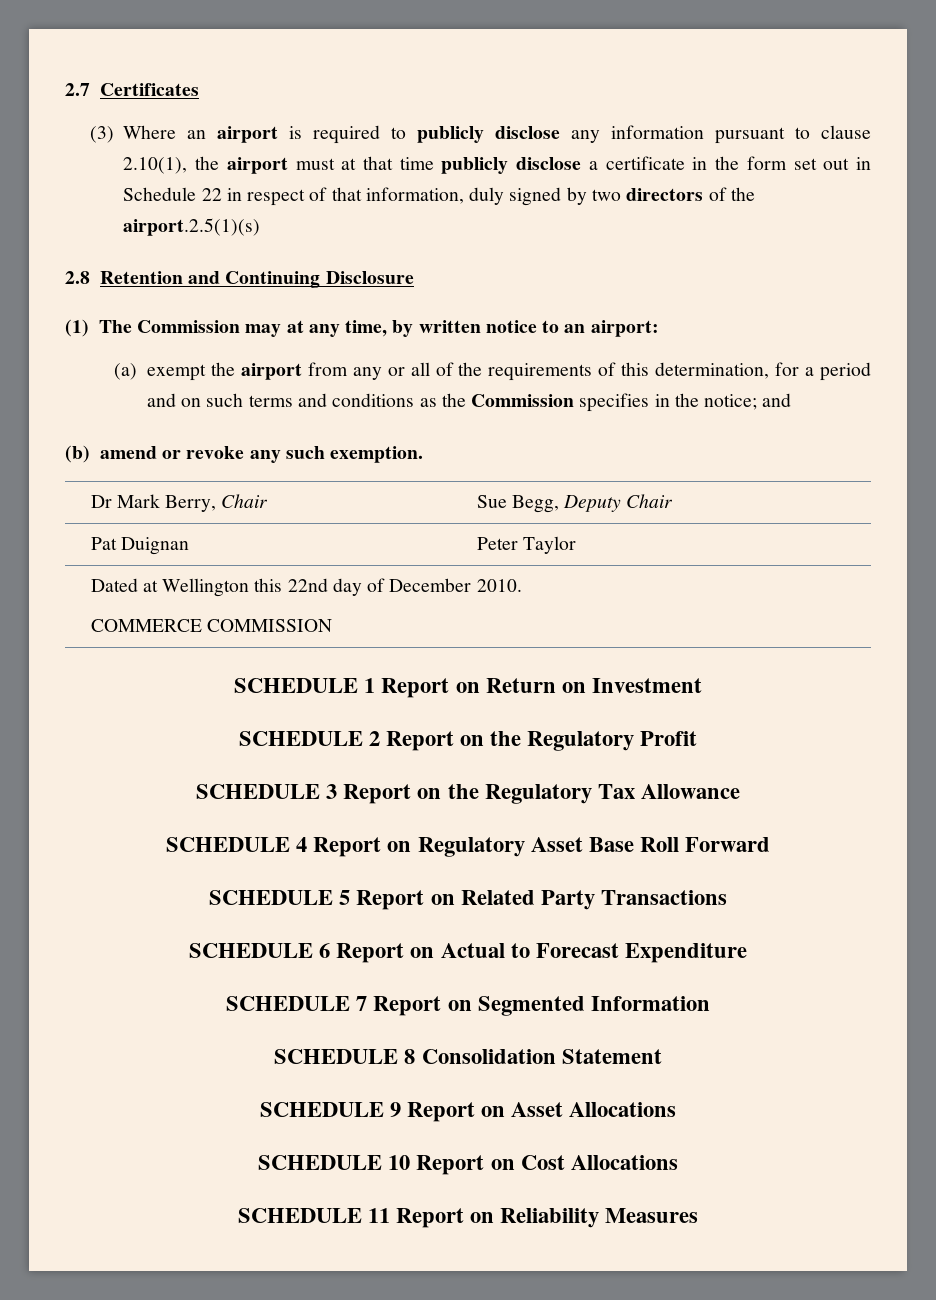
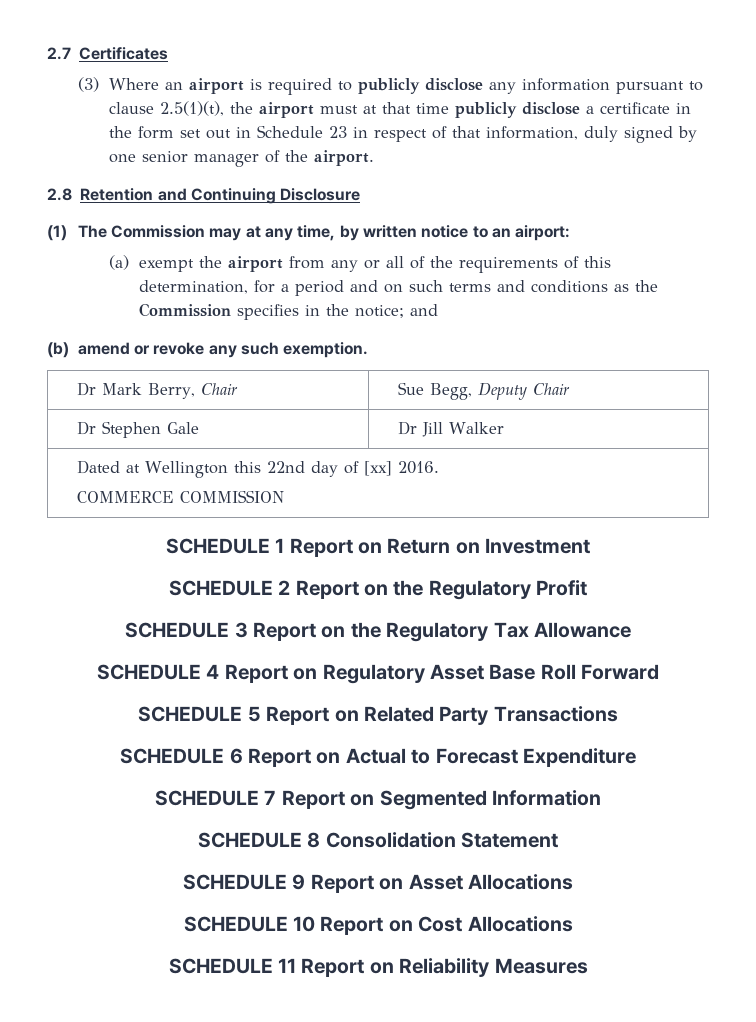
- (3) Where an airport is required to publicly disclose any information pursuant to clause 2.10(1), the airport must at that time publicly disclose a certificate in the form set out in Schedule 22 in respect of that information, duly signed by two directors of the airport.2.5(1)(s)
+ (3) Where an airport is required to publicly disclose any information pursuant to clause 2.5(1)(t), the airport must at that time publicly disclose a certificate in the form set out in Schedule 23 in respect of that information, duly signed by one senior manager of the airport.
- Pat Duignan | Peter Taylor
+ Dr Stephen Gale | Dr Jill Walker
- Dated at Wellington this 22nd day of December 2010.
+ Dated at Wellington this 22nd day of [xx] 2016.

